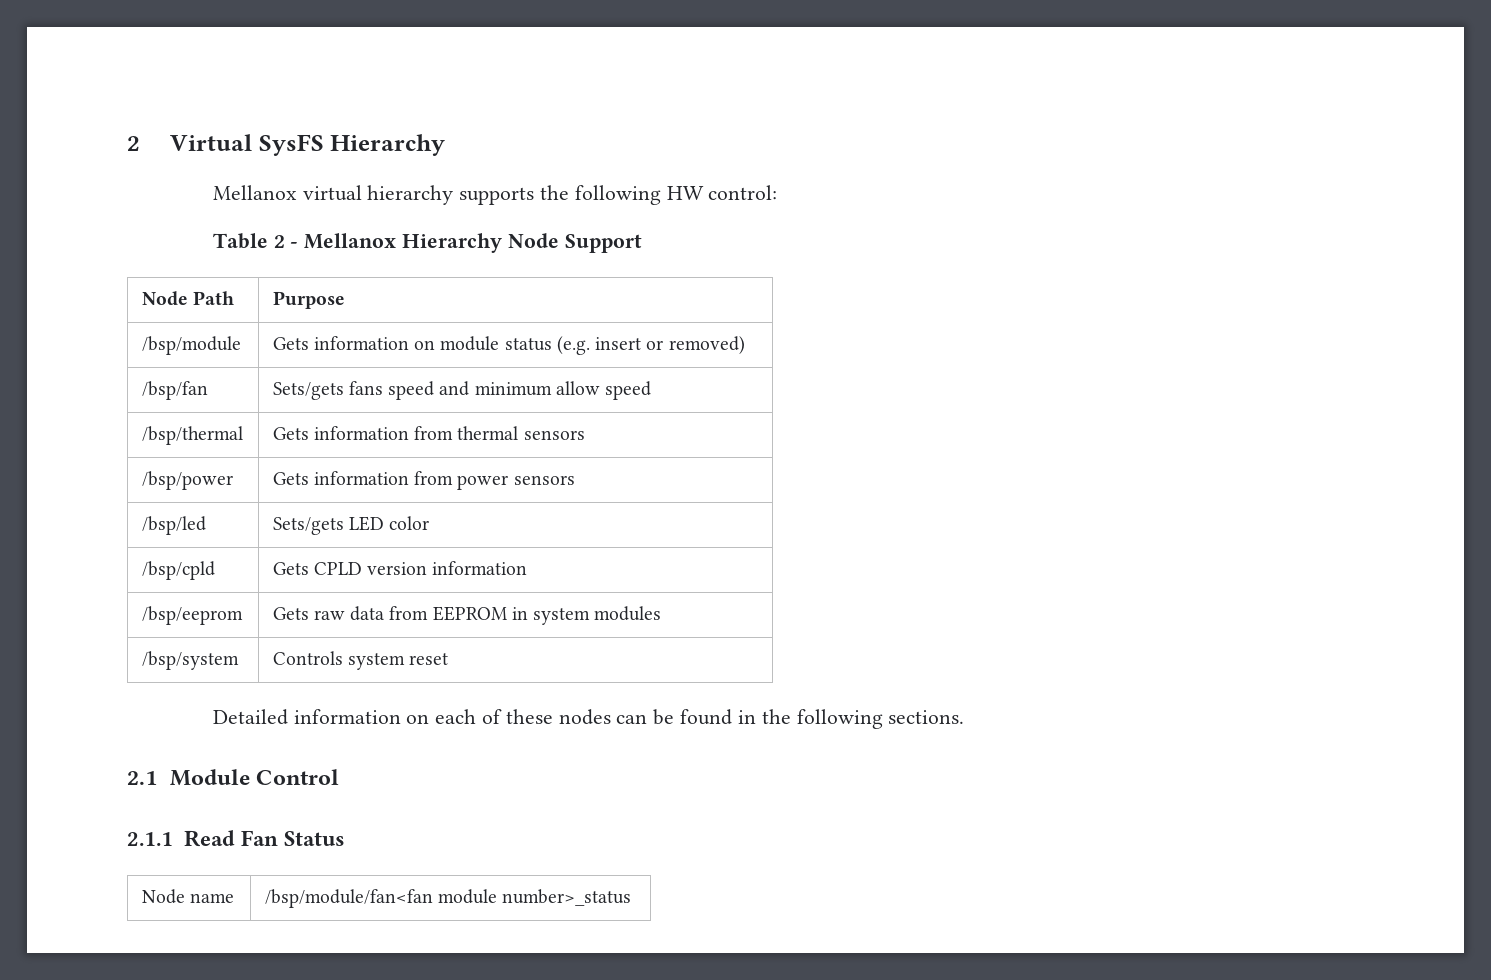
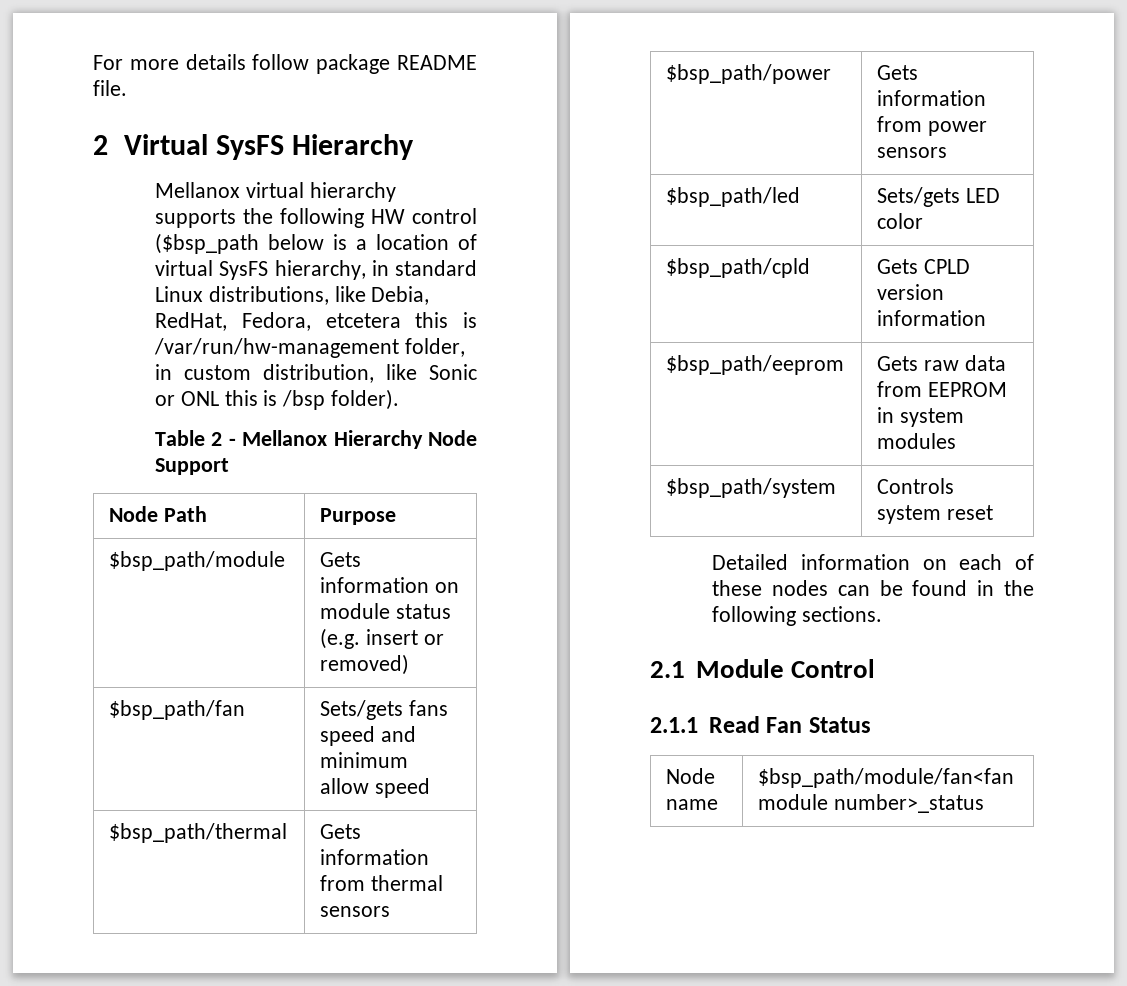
+ For more details follow package README file.
- Mellanox virtual hierarchy supports the following HW control:
+ Mellanox virtual hierarchy supports the following HW control ($bsp_path below is a location of virtual SysFS hierarchy, in standard Linux distributions, like Debia, RedHat, Fedora, etcetera this is /var/run/hw-management folder, in custom distribution, like Sonic or ONL this is /bsp folder).
- /bsp/module | Gets information on module status (e.g. insert or removed)
+ $bsp_path/module | Gets information on module status (e.g. insert or removed)
- /bsp/fan | Sets/gets fans speed and minimum allow speed
+ $bsp_path/fan | Sets/gets fans speed and minimum allow speed
- /bsp/thermal | Gets information from thermal sensors
+ $bsp_path/thermal | Gets information from thermal sensors
- /bsp/power | Gets information from power sensors
+ $bsp_path/power | Gets information from power sensors
- /bsp/led | Sets/gets LED color
+ $bsp_path/led | Sets/gets LED color
- /bsp/cpld | Gets CPLD version information
+ $bsp_path/cpld | Gets CPLD version information
- /bsp/eeprom | Gets raw data from EEPROM in system modules
+ $bsp_path/eeprom | Gets raw data from EEPROM in system modules
- /bsp/system | Controls system reset
+ $bsp_path/system | Controls system reset
- Node name | /bsp/module/fan<fan module number>_status
+ Node name | $bsp_path/module/fan<fan module number>_status

